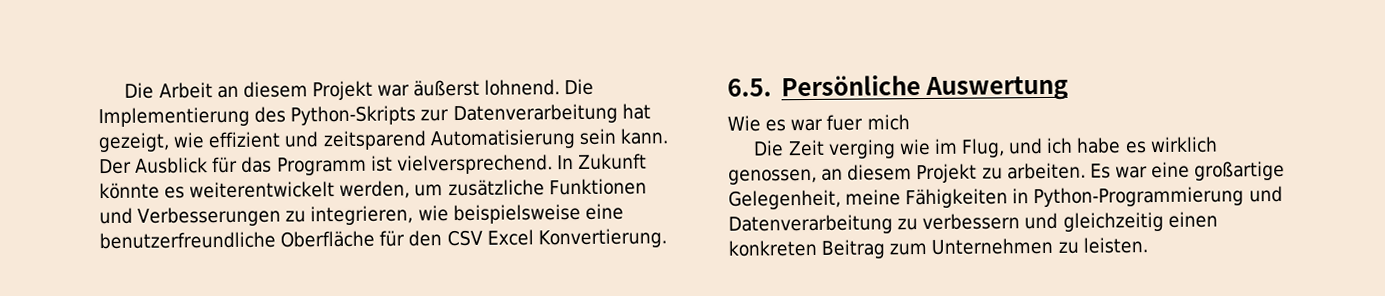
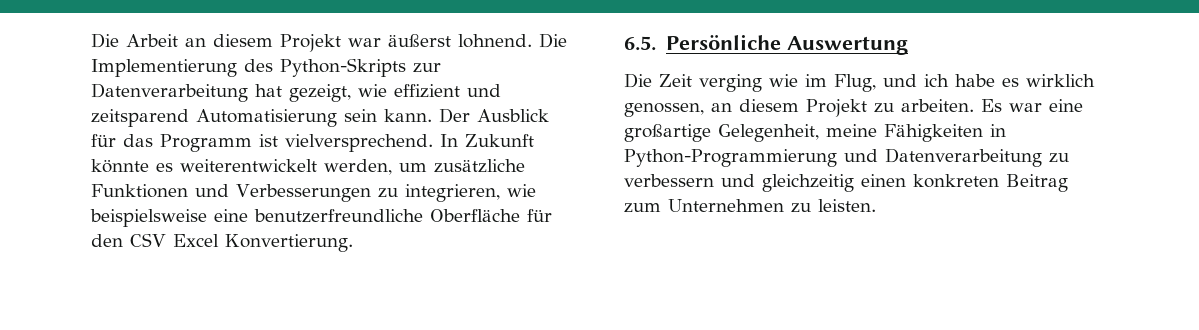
- Wie es war fuer mich

